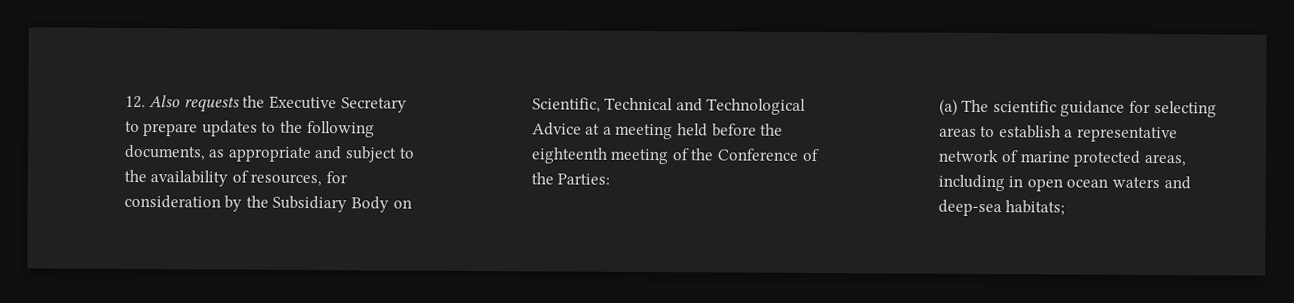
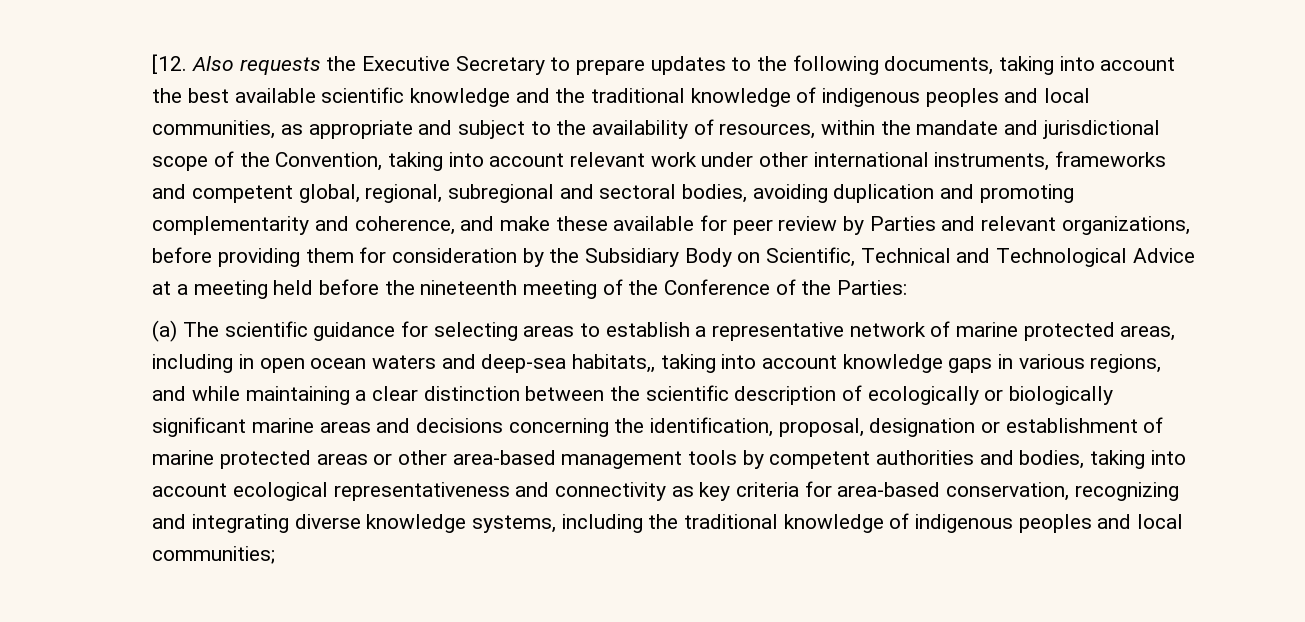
- 12. Also requests the Executive Secretary to prepare updates to the following documents, as appropriate and subject to the availability of resources, for consideration by the Subsidiary Body on Scientific, Technical and Technological Advice at a meeting held before the eighteenth meeting of the Conference of the Parties:
+ [12. Also requests the Executive Secretary to prepare updates to the following documents, taking into account the best available scientific knowledge and the traditional knowledge of indigenous peoples and local communities, as appropriate and subject to the availability of resources, within the mandate and jurisdictional scope of the Convention, taking into account relevant work under other international instruments, frameworks and competent global, regional, subregional and sectoral bodies, avoiding duplication and promoting complementarity and coherence, and make these available for peer review by Parties and relevant organizations, before providing them for consideration by the Subsidiary Body on Scientific, Technical and Technological Advice at a meeting held before the nineteenth meeting of the Conference of the Parties:
- (a) The scientific guidance for selecting areas to establish a representative network of marine protected areas, including in open ocean waters and deep-sea habitats;
+ (a) The scientific guidance for selecting areas to establish a representative network of marine protected areas, including in open ocean waters and deep-sea habitats,, taking into account knowledge gaps in various regions, and while maintaining a clear distinction between the scientific description of ecologically or biologically significant marine areas and decisions concerning the identification, proposal, designation or establishment of marine protected areas or other area-based management tools by competent authorities and bodies, taking into account ecological representativeness and connectivity as key criteria for area-based conservation, recognizing and integrating diverse knowledge systems, including the traditional knowledge of indigenous peoples and local communities;

